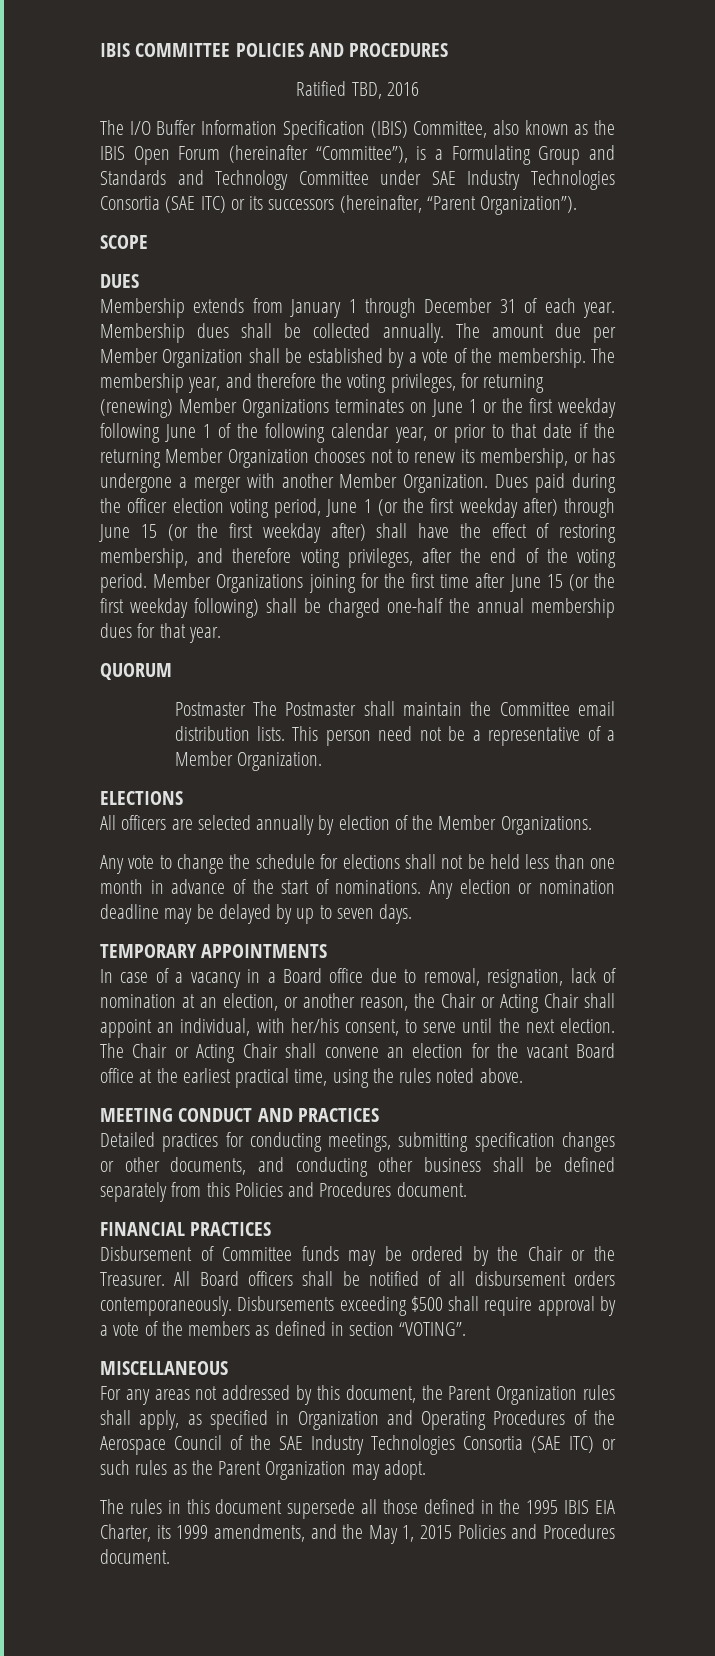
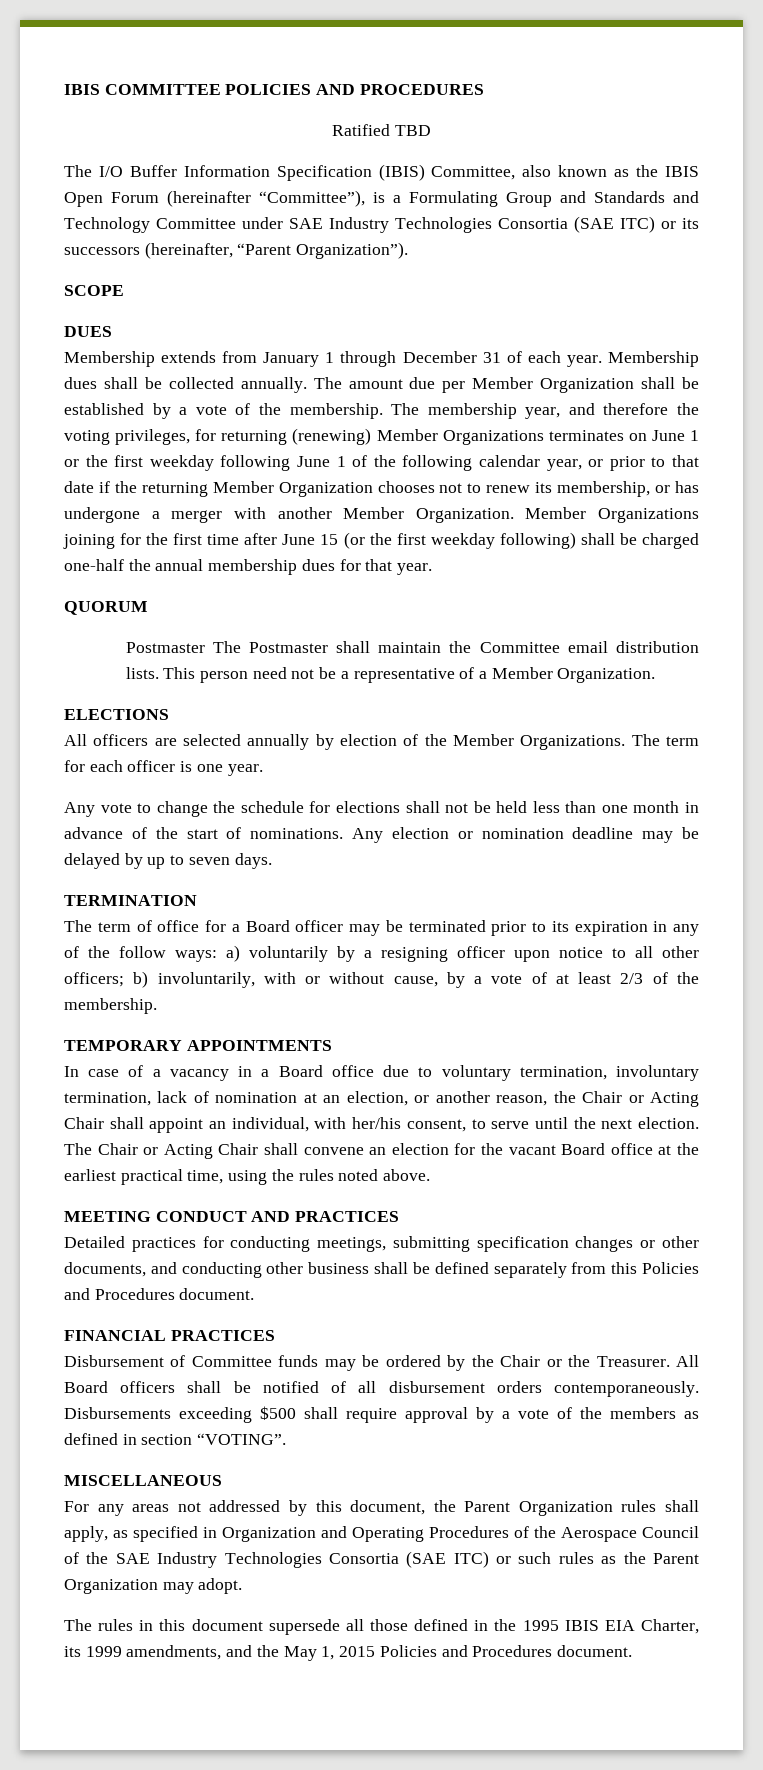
- Ratified TBD, 2016
+ Ratified TBD
- Dues paid during the officer election voting period, June 1 (or the first weekday after) through June 15 (or the first weekday after) shall have the effect of restoring membership, and therefore voting privileges, after the end of the voting period.
+ The term for each officer is one year.
+ TERMINATION
+ The term of office for a Board officer may be terminated prior to its expiration in any of the follow ways: a) voluntarily by a resigning officer upon notice to all other officers; b) involuntarily, with or without cause, by a vote of at least 2/3 of the membership.
- In case of a vacancy in a Board office due to removal, resignation, lack of nomination at an election, or another reason, the Chair or Acting Chair shall appoint an individual, with her/his consent, to serve until the next election.
+ In case of a vacancy in a Board office due to voluntary termination, involuntary termination, lack of nomination at an election, or another reason, the Chair or Acting Chair shall appoint an individual, with her/his consent, to serve until the next election.

